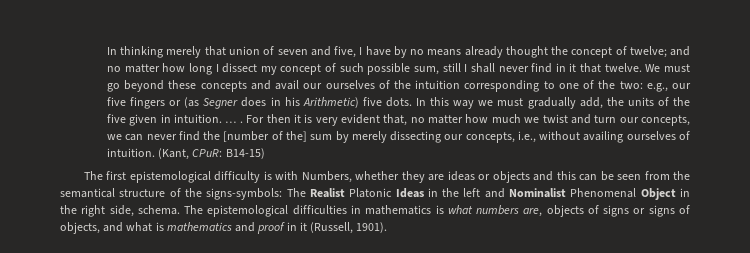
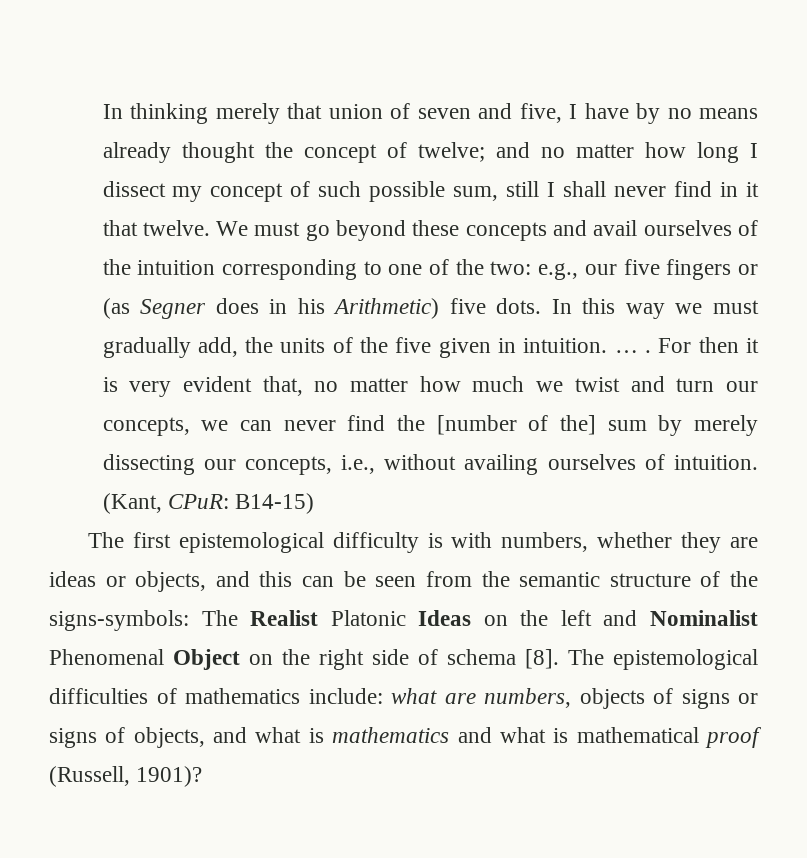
- We must go beyond these concepts and avail our ourselves of the intuition corresponding to one of the two: e.g., our five fingers or (as Segner does in his Arithmetic) five dots.
+ We must go beyond these concepts and avail ourselves of the intuition corresponding to one of the two: e.g., our five fingers or (as Segner does in his Arithmetic) five dots.
- The first epistemological difficulty is with Numbers, whether they are ideas or objects and this can be seen from the semantical structure of the signs-symbols: The Realist Platonic Ideas in the left and Nominalist Phenomenal Object in the right side, schema. The epistemological difficulties in mathematics is what numbers are, objects of signs or signs of objects, and what is mathematics and proof in it (Russell, 1901).
+ The first epistemological difficulty is with numbers, whether they are ideas or objects, and this can be seen from the semantic structure of the signs-symbols: The Realist Platonic Ideas on the left and Nominalist Phenomenal Object on the right side of schema [8]. The epistemological difficulties of mathematics include: what are numbers, objects of signs or signs of objects, and what is mathematics and what is mathematical proof (Russell, 1901)?

